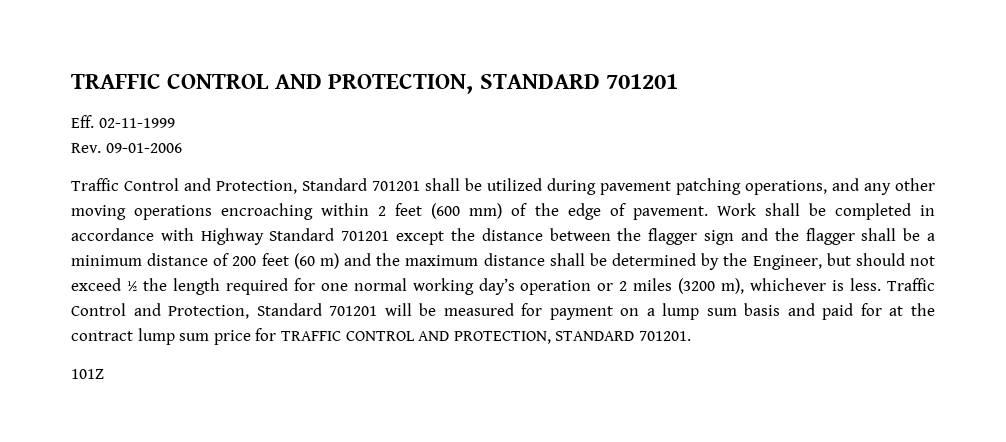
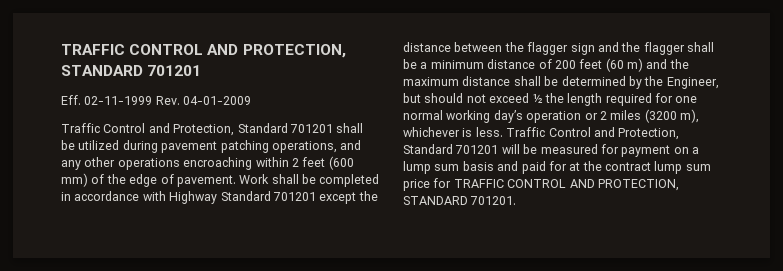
- Eff. 02-11-1999
- Rev. 09-01-2006
+ Eff. 02-11-1999 Rev. 04-01-2009
- Traffic Control and Protection, Standard 701201 shall be utilized during pavement patching operations, and any other moving operations encroaching within 2 feet (600 mm) of the edge of pavement.
+ Traffic Control and Protection, Standard 701201 shall be utilized during pavement patching operations, and any other operations encroaching within 2 feet (600 mm) of the edge of pavement.
- 101Z

